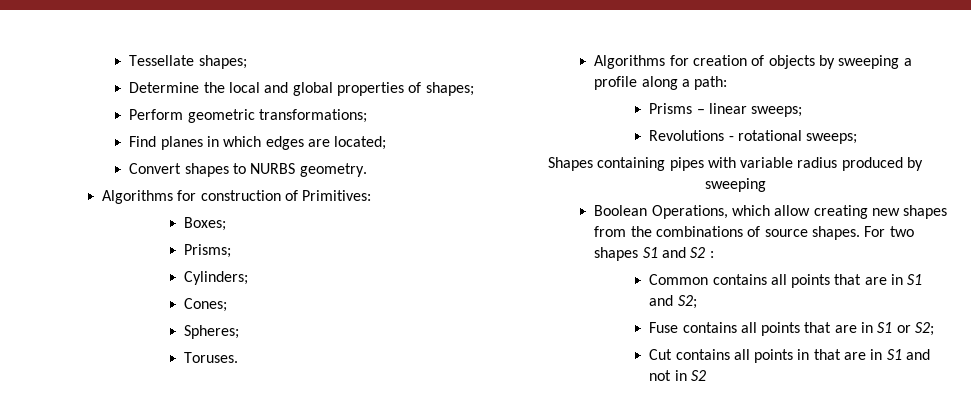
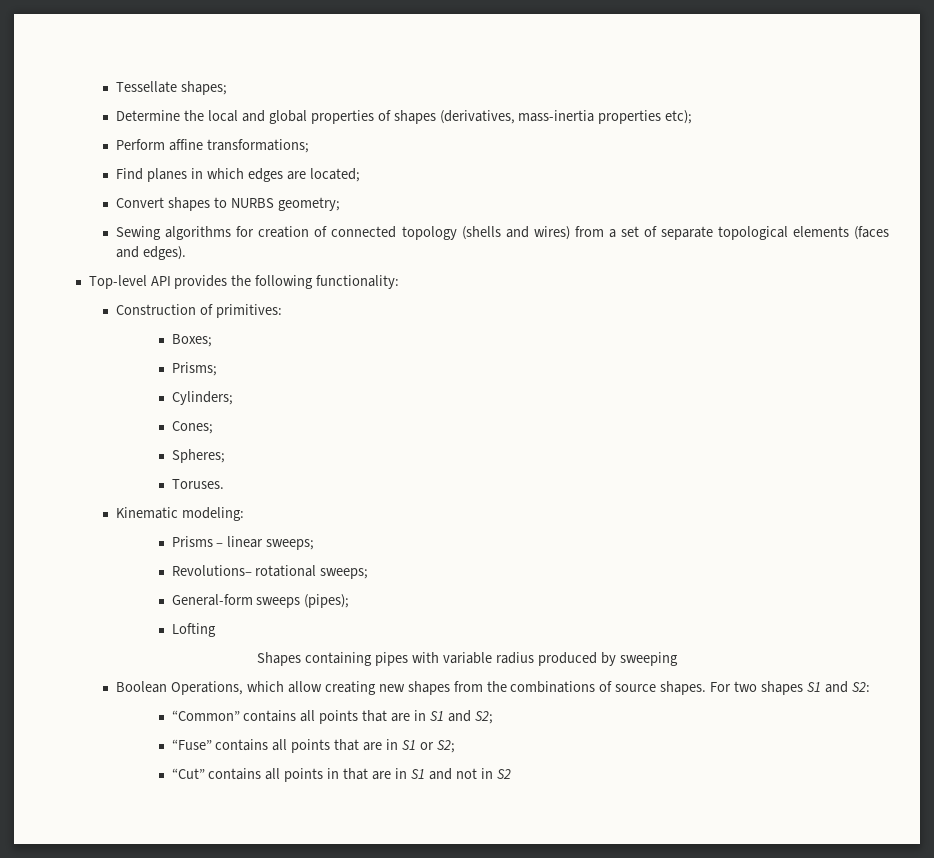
- Determine the local and global properties of shapes;
+ Determine the local and global properties of shapes (derivatives, mass-inertia properties etc);
- Perform geometric transformations;
+ Perform affine transformations;
- Convert shapes to NURBS geometry.
- Algorithms for construction of Primitives:
+ Convert shapes to NURBS geometry;
+ Sewing algorithms for creation of connected topology (shells and wires) from a set of separate topological elements (faces and edges).
+ Top-level API provides the following functionality:
+ Construction of primitives:
- Algorithms for creation of objects by sweeping a profile along a path:
+ Kinematic modeling:
- Revolutions - rotational sweeps;
+ Revolutions– rotational sweeps;
+ General-form sweeps (pipes);
+ Lofting
- For two shapes S1 and S2 :
- Common contains all points that are in S1 and S2;
+ For two shapes S1 and S2:
+ “Common” contains all points that are in S1 and S2;
- Fuse contains all points that are in S1 or S2;
+ “Fuse” contains all points that are in S1 or S2;
- Cut contains all points in that are in S1 and not in S2
+ “Cut” contains all points in that are in S1 and not in S2

